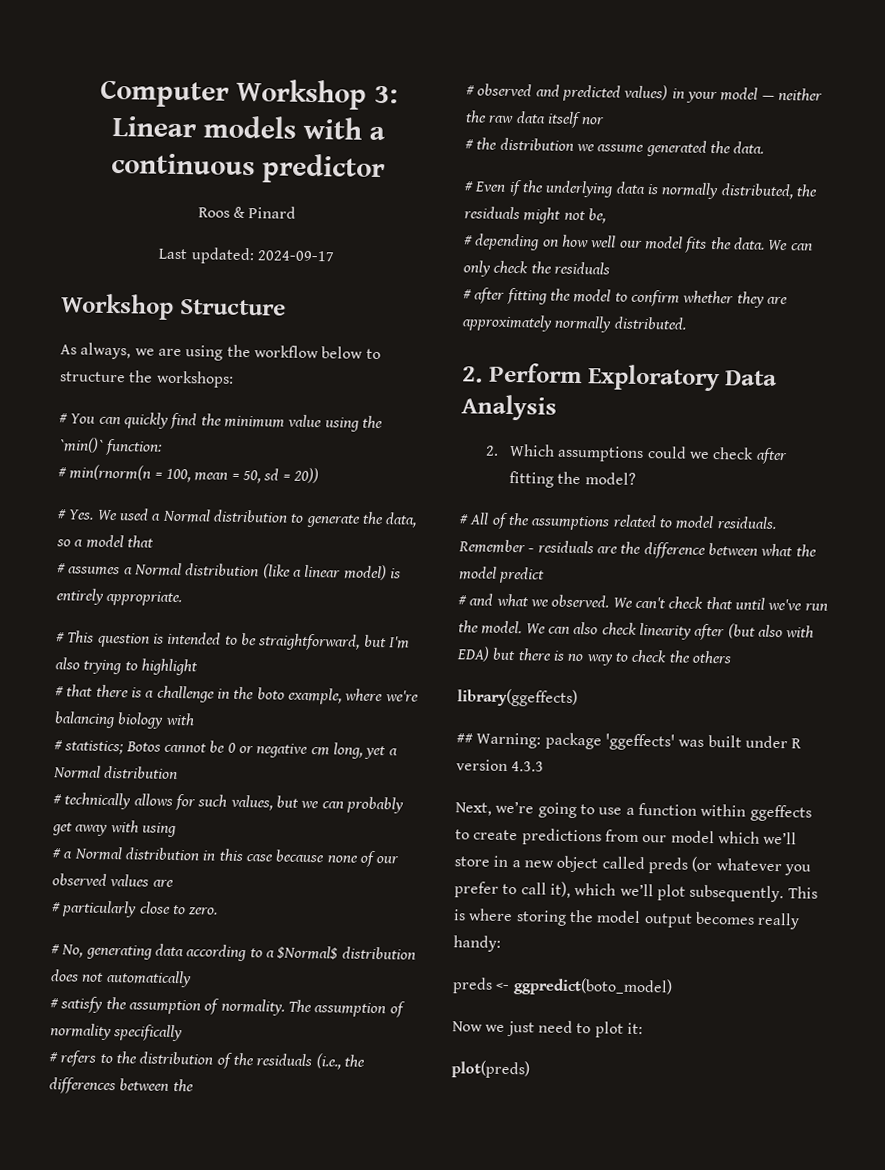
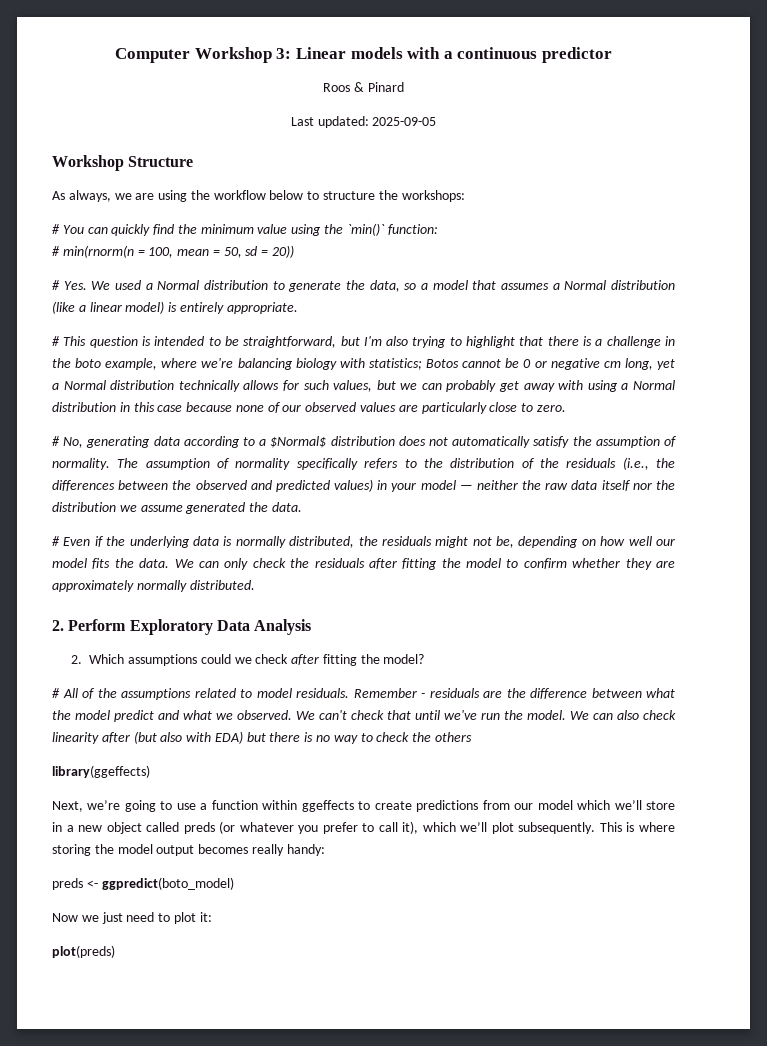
- Last updated: 2024-09-17
+ Last updated: 2025-09-05
- # Yes. We used a Normal distribution to generate the data, so a model that
- # assumes a Normal distribution (like a linear model) is entirely appropriate.
+ # Yes. We used a Normal distribution to generate the data, so a model that assumes a Normal distribution (like a linear model) is entirely appropriate.
- # This question is intended to be straightforward, but I'm also trying to highlight
- # that there is a challenge in the boto example, where we're balancing biology with
- # statistics;
+ # This question is intended to be straightforward, but I'm also trying to highlight that there is a challenge in the boto example, where we're balancing biology with statistics;
- Botos cannot be 0 or negative cm long, yet a Normal distribution
- # technically allows for such values, but we can probably get away with using
- # a Normal distribution in this case because none of our observed values are
- # particularly close to zero.
+ Botos cannot be 0 or negative cm long, yet a Normal distribution technically allows for such values, but we can probably get away with using a Normal distribution in this case because none of our observed values are particularly close to zero.
- # No, generating data according to a $Normal$ distribution does not automatically
- # satisfy the assumption of normality.
+ # No, generating data according to a $Normal$ distribution does not automatically satisfy the assumption of normality.
- The assumption of normality specifically
- # refers to the distribution of the residuals (i.e., the differences between the
- # observed and predicted values) in your model — neither the raw data itself nor
- # the distribution we assume generated the data.
+ The assumption of normality specifically refers to the distribution of the residuals (i.e., the differences between the observed and predicted values) in your model — neither the raw data itself nor the distribution we assume generated the data.
- # Even if the underlying data is normally distributed, the residuals might not be,
- # depending on how well our model fits the data.
+ # Even if the underlying data is normally distributed, the residuals might not be, depending on how well our model fits the data.
- We can only check the residuals
- # after fitting the model to confirm whether they are approximately normally distributed.
+ We can only check the residuals after fitting the model to confirm whether they are approximately normally distributed.
- Remember - residuals are the difference between what the model predict
- # and what we observed.
+ Remember - residuals are the difference between what the model predict and what we observed.
- ## Warning: package 'ggeffects' was built under R version 4.3.3

